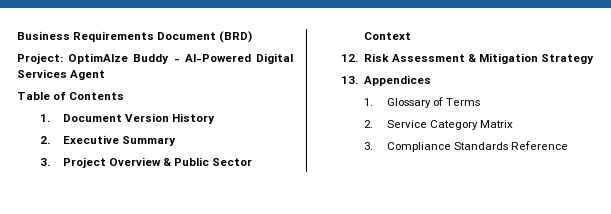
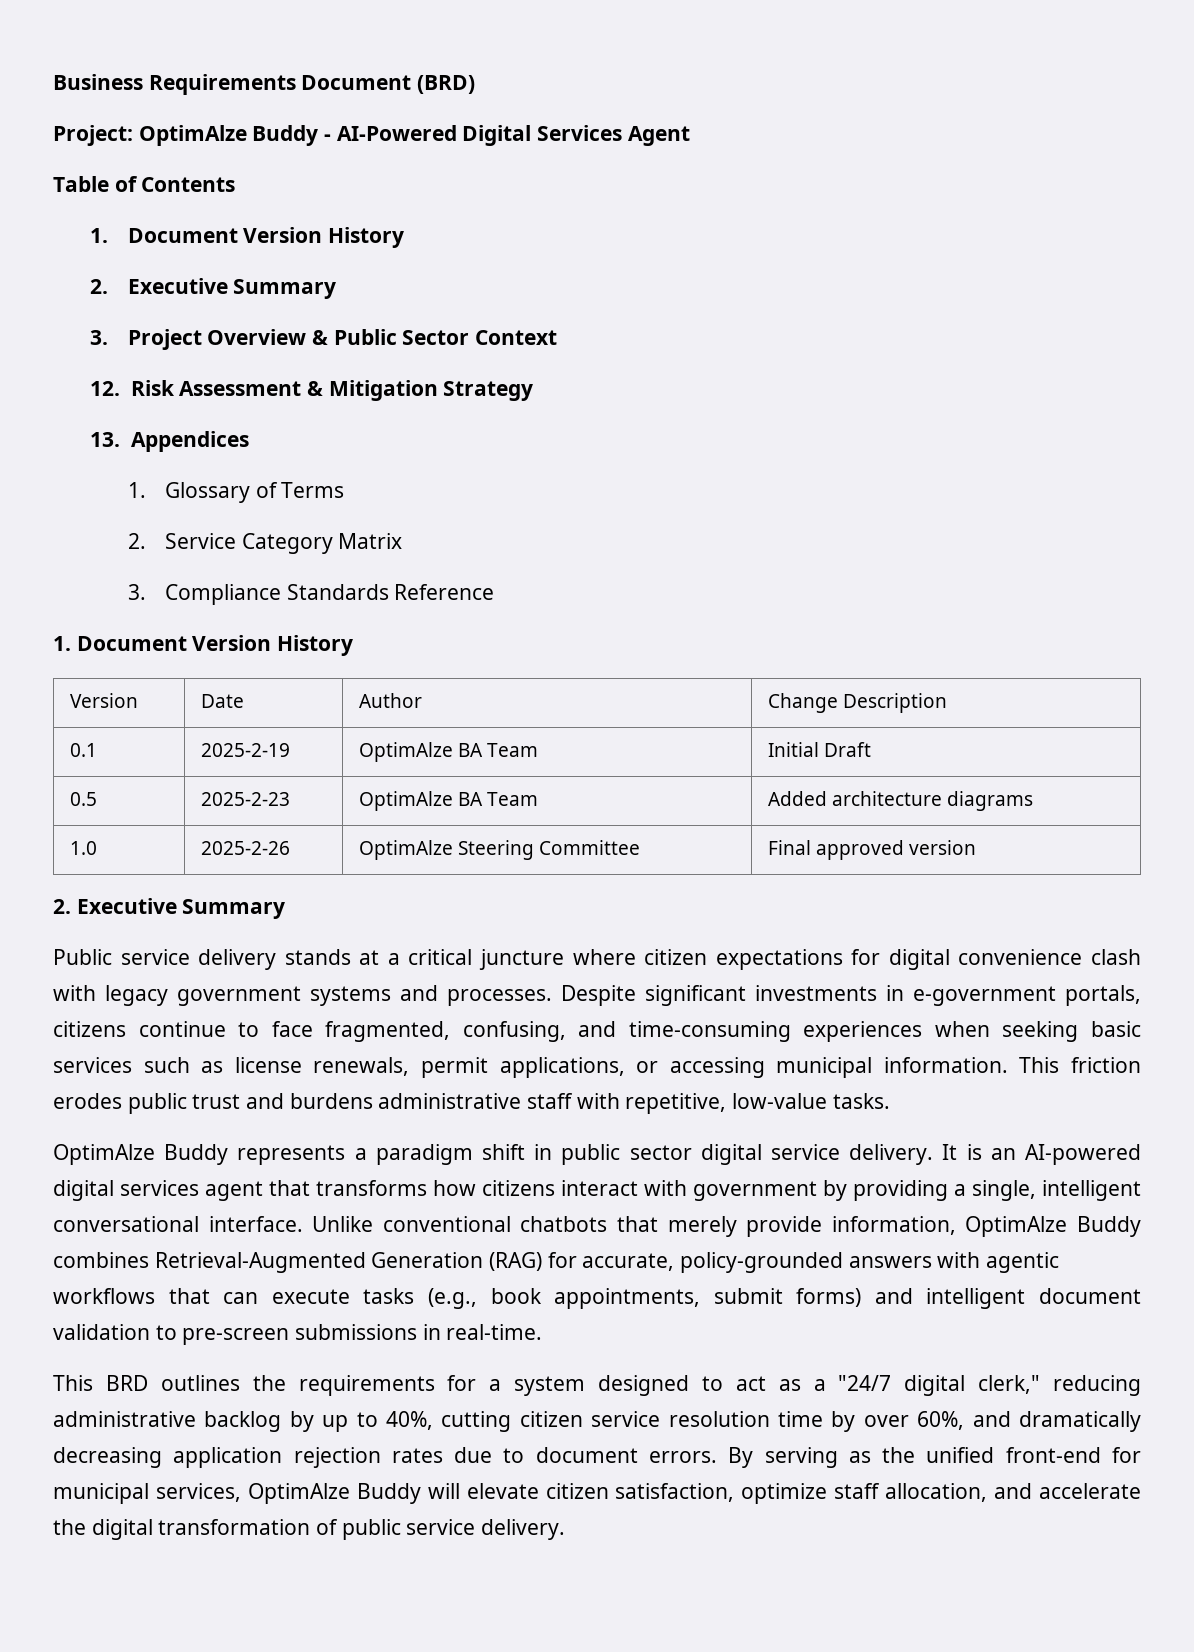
  3. Compliance Standards Reference
+ 1. Document Version History
+ Version | Date | Author | Change Description
+ 0.1 | 2025-2-19 | OptimAlze BA Team | Initial Draft
+ 0.5 | 2025-2-23 | OptimAlze BA Team | Added architecture diagrams
+ 1.0 | 2025-2-26 | OptimAlze Steering Committee | Final approved version
+ 2. Executive Summary
+ Public service delivery stands at a critical juncture where citizen expectations for digital convenience clash with legacy government systems and processes. Despite significant investments in e-government portals, citizens continue to face fragmented, confusing, and time-consuming experiences when seeking basic services such as license renewals, permit applications, or accessing municipal information. This friction erodes public trust and burdens administrative staff with repetitive, low-value tasks.
+ OptimAlze Buddy represents a paradigm shift in public sector digital service delivery. It is an AI-powered digital services agent that transforms how citizens interact with government by providing a single, intelligent conversational interface. Unlike conventional chatbots that merely provide information, OptimAlze Buddy combines Retrieval-Augmented Generation (RAG) for accurate, policy-grounded answers with agentic workflows that can execute tasks (e.g., book appointments, submit forms) and intelligent document validation to pre-screen submissions in real-time.
+ This BRD outlines the requirements for a system designed to act as a "24/7 digital clerk," reducing administrative backlog by up to 40%, cutting citizen service resolution time by over 60%, and dramatically decreasing application rejection rates due to document errors. By serving as the unified front-end for municipal services, OptimAlze Buddy will elevate citizen satisfaction, optimize staff allocation, and accelerate the digital transformation of public service delivery.

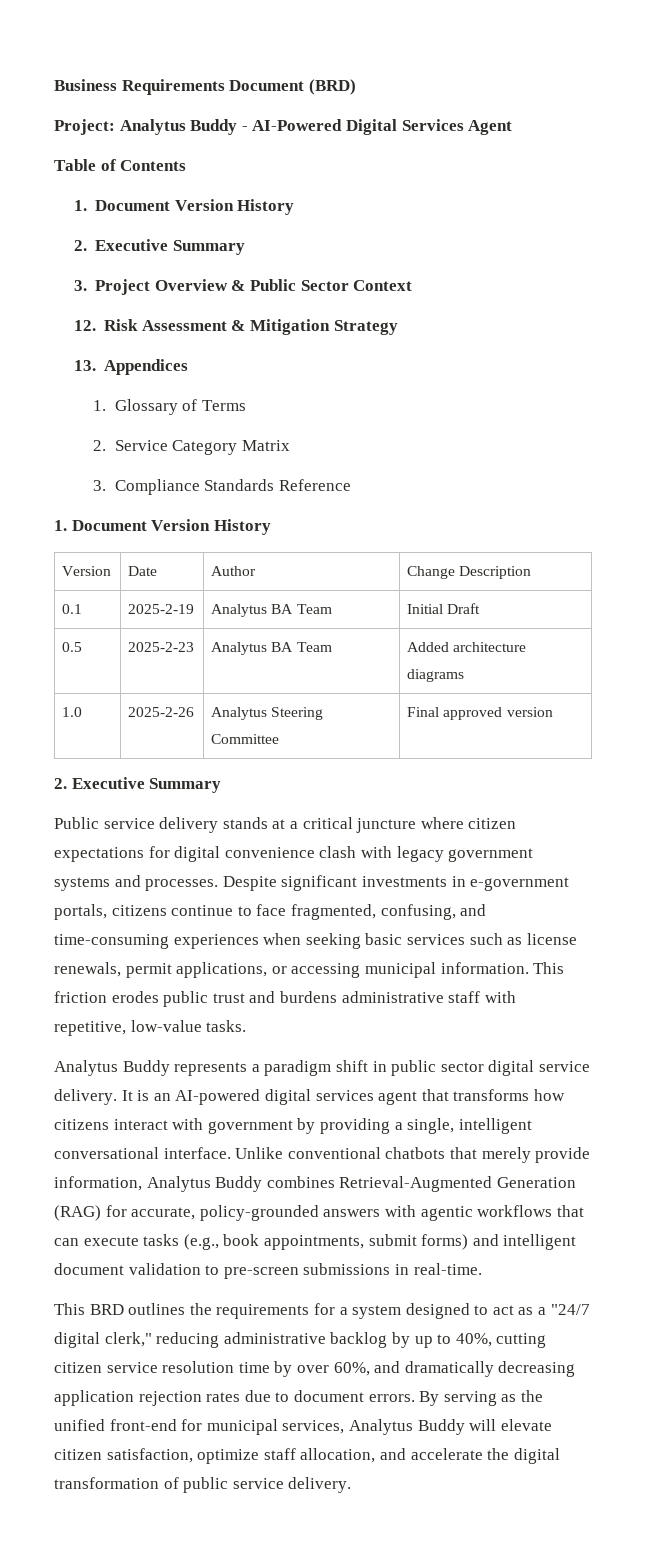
- Project: OptimAlze Buddy - AI-Powered Digital Services Agent
+ Project: Analytus Buddy - AI-Powered Digital Services Agent
- 0.1 | 2025-2-19 | OptimAlze BA Team | Initial Draft
+ 0.1 | 2025-2-19 | Analytus BA Team | Initial Draft
- 0.5 | 2025-2-23 | OptimAlze BA Team | Added architecture diagrams
+ 0.5 | 2025-2-23 | Analytus BA Team | Added architecture diagrams
- 1.0 | 2025-2-26 | OptimAlze Steering Committee | Final approved version
+ 1.0 | 2025-2-26 | Analytus Steering Committee | Final approved version
- OptimAlze Buddy represents a paradigm shift in public sector digital service delivery.
+ Analytus Buddy represents a paradigm shift in public sector digital service delivery.
- Unlike conventional chatbots that merely provide information, OptimAlze Buddy combines Retrieval-Augmented Generation (RAG) for accurate, policy-grounded answers with agentic workflows that can execute tasks (e.g., book appointments, submit forms) and intelligent document validation to pre-screen submissions in real-time.
+ Unlike conventional chatbots that merely provide information, Analytus Buddy combines Retrieval-Augmented Generation (RAG) for accurate, policy-grounded answers with agentic workflows that can execute tasks (e.g., book appointments, submit forms) and intelligent document validation to pre-screen submissions in real-time.
- By serving as the unified front-end for municipal services, OptimAlze Buddy will elevate citizen satisfaction, optimize staff allocation, and accelerate the digital transformation of public service delivery.
+ By serving as the unified front-end for municipal services, Analytus Buddy will elevate citizen satisfaction, optimize staff allocation, and accelerate the digital transformation of public service delivery.

